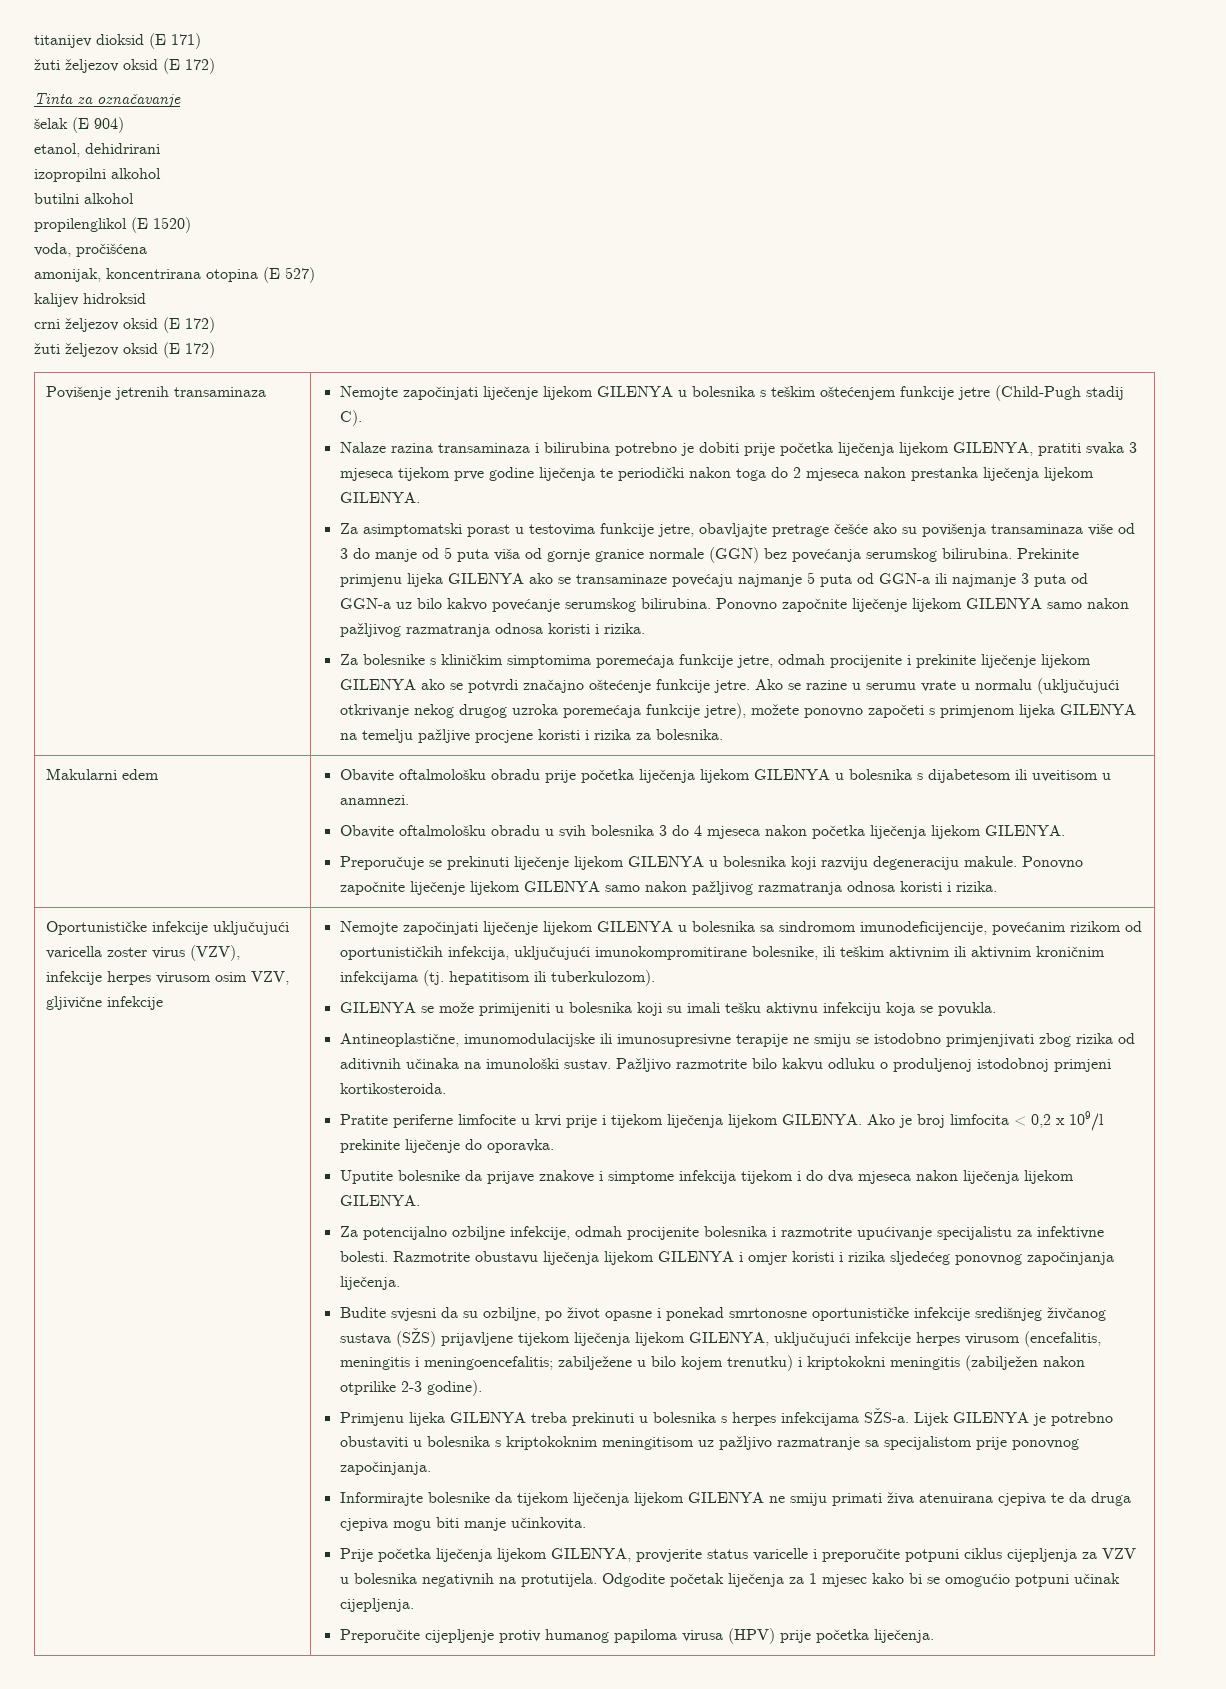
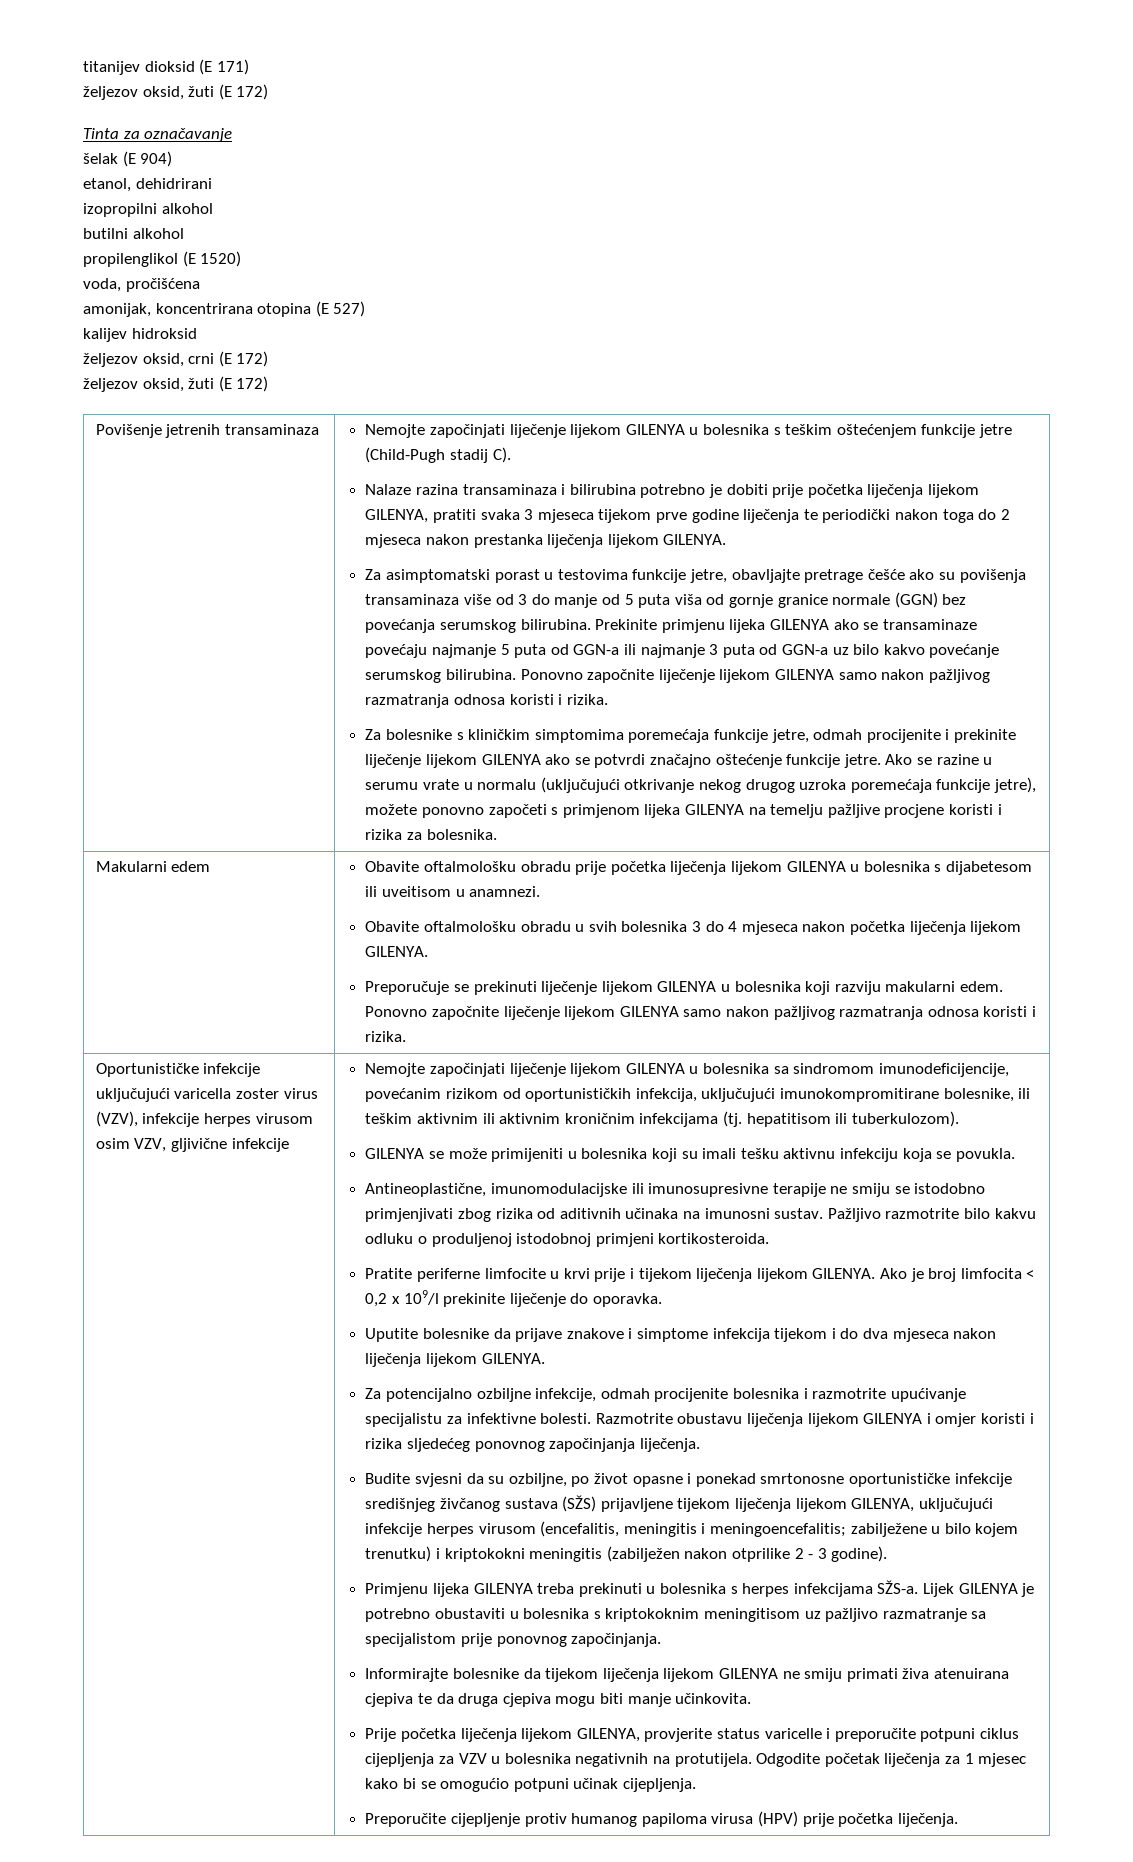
  titanijev dioksid (E 171)
- žuti željezov oksid (E 172)
+ željezov oksid, žuti (E 172)
- crni željezov oksid (E 172)
- žuti željezov oksid (E 172)
+ željezov oksid, crni (E 172)
+ željezov oksid, žuti (E 172)
- Preporučuje se prekinuti liječenje lijekom GILENYA u bolesnika koji razviju degeneraciju makule.
+ Preporučuje se prekinuti liječenje lijekom GILENYA u bolesnika koji razviju makularni edem.
- Antineoplastične, imunomodulacijske ili imunosupresivne terapije ne smiju se istodobno primjenjivati zbog rizika od aditivnih učinaka na imunološki sustav.
+ Antineoplastične, imunomodulacijske ili imunosupresivne terapije ne smiju se istodobno primjenjivati zbog rizika od aditivnih učinaka na imunosni sustav.
- Budite svjesni da su ozbiljne, po život opasne i ponekad smrtonosne oportunističke infekcije središnjeg živčanog sustava (SŽS) prijavljene tijekom liječenja lijekom GILENYA, uključujući infekcije herpes virusom (encefalitis, meningitis i meningoencefalitis; zabilježene u bilo kojem trenutku) i kriptokokni meningitis (zabilježen nakon otprilike 2-3 godine).
+ Budite svjesni da su ozbiljne, po život opasne i ponekad smrtonosne oportunističke infekcije središnjeg živčanog sustava (SŽS) prijavljene tijekom liječenja lijekom GILENYA, uključujući infekcije herpes virusom (encefalitis, meningitis i meningoencefalitis; zabilježene u bilo kojem trenutku) i kriptokokni meningitis (zabilježen nakon otprilike 2 - 3 godine).

